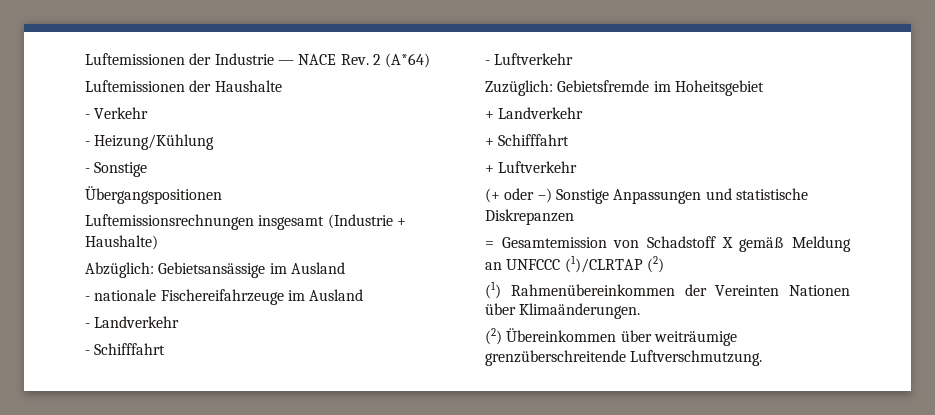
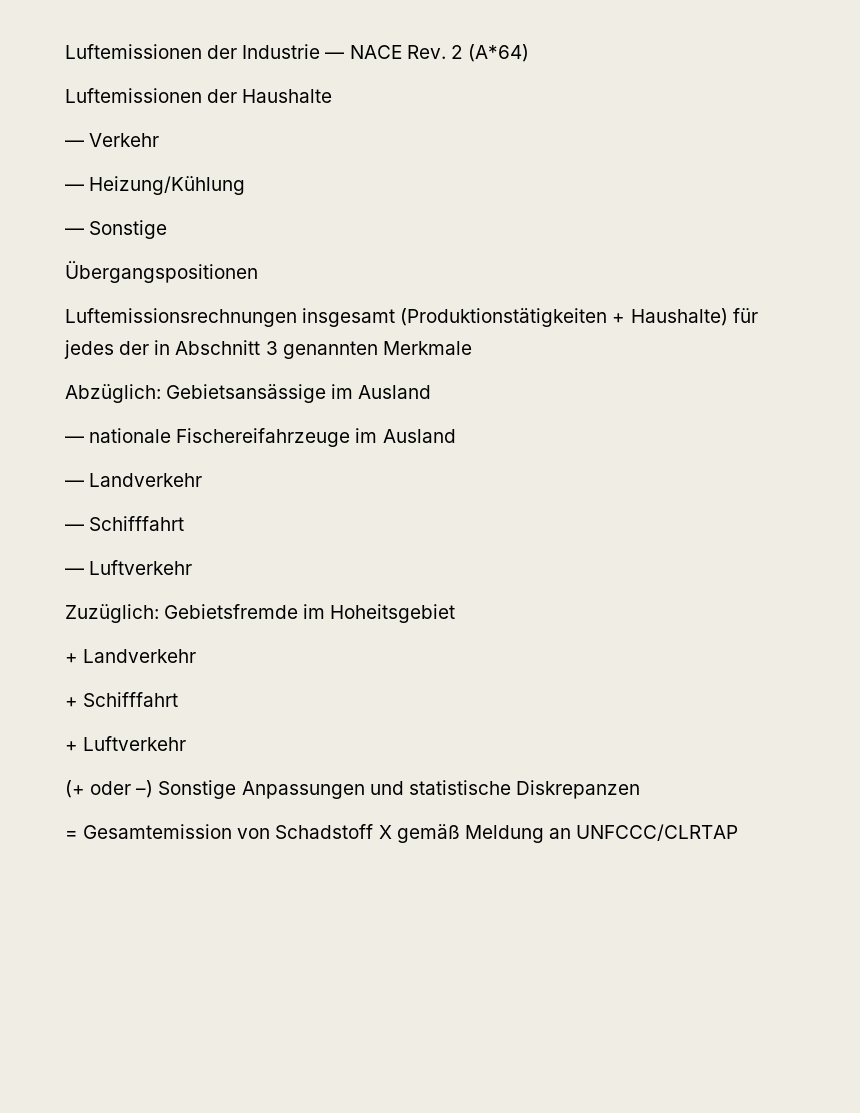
- - Verkehr
+ — Verkehr
- - Heizung/Kühlung
+ — Heizung/Kühlung
- - Sonstige
+ — Sonstige
- Luftemissionsrechnungen insgesamt (Industrie + Haushalte)
+ Luftemissionsrechnungen insgesamt (Produktionstätigkeiten + Haushalte) für jedes der in Abschnitt 3 genannten Merkmale
- - nationale Fischereifahrzeuge im Ausland
+ — nationale Fischereifahrzeuge im Ausland
- - Landverkehr
- - Schifffahrt
- - Luftverkehr
+ — Landverkehr
+ — Schifffahrt
+ — Luftverkehr
- = Gesamtemission von Schadstoff X gemäß Meldung an UNFCCC (1)/CLRTAP (2)
- (1) Rahmenübereinkommen der Vereinten Nationen über Klimaänderungen.
- (2) Übereinkommen über weiträumige grenzüberschreitende Luftverschmutzung.
+ = Gesamtemission von Schadstoff X gemäß Meldung an UNFCCC/CLRTAP

